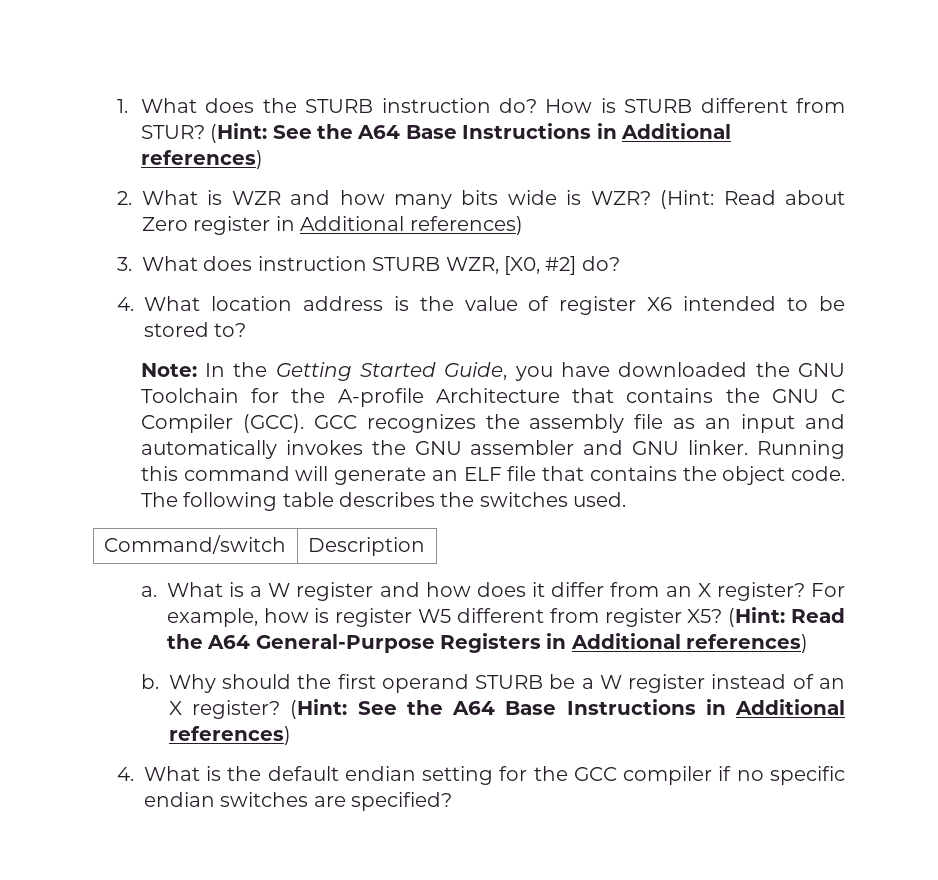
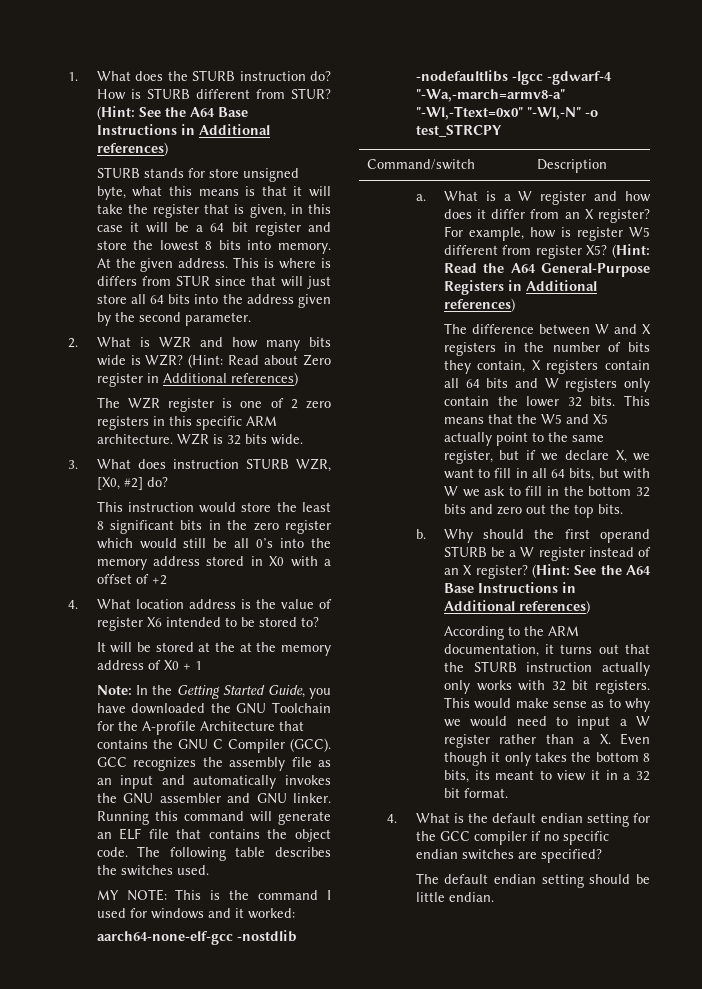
+ STURB stands for store unsigned byte, what this means is that it will take the register that is given, in this case it will be a 64 bit register and store the lowest 8 bits into memory. At the given address. This is where is differs from STUR since that will just store all 64 bits into the address given by the second parameter.
+ The WZR register is one of 2 zero registers in this specific ARM architecture. WZR is 32 bits wide.
+ This instruction would store the least 8 significant bits in the zero register which would still be all 0’s into the memory address stored in X0 with a offset of +2
+ It will be stored at the at the memory address of X0 + 1
+ MY NOTE: This is the command I used for windows and it worked:
+ aarch64-none-elf-gcc -nostdlib -nodefaultlibs -lgcc -gdwarf-4 "-Wa,-march=armv8-a" "-Wl,-Ttext=0x0" "-Wl,-N" -o test_STRCPY
+ The difference between W and X registers in the number of bits they contain, X registers contain all 64 bits and W registers only contain the lower 32 bits. This means that the W5 and X5 actually point to the same register, but if we declare X, we want to fill in all 64 bits, but with W we ask to fill in the bottom 32 bits and zero out the top bits.
+ According to the ARM documentation, it turns out that the STURB instruction actually only works with 32 bit registers. This would make sense as to why we would need to input a W register rather than a X. Even though it only takes the bottom 8 bits, its meant to view it in a 32 bit format.
+ The default endian setting should be little endian.

